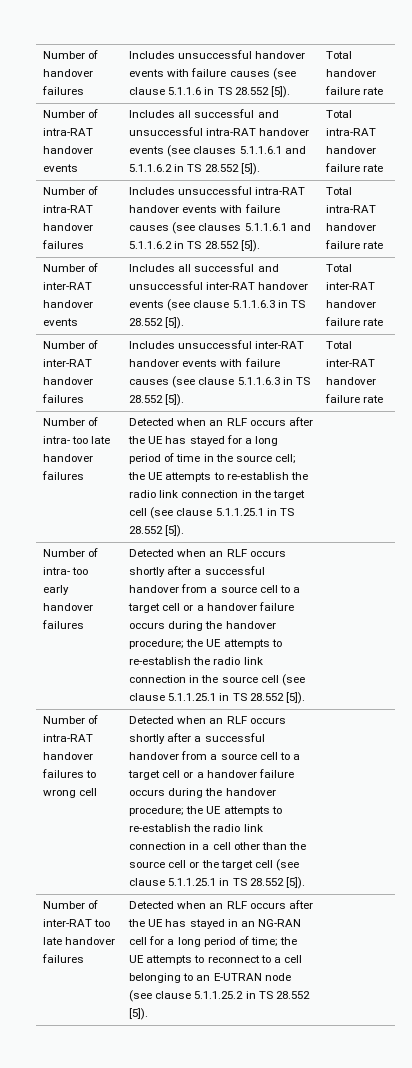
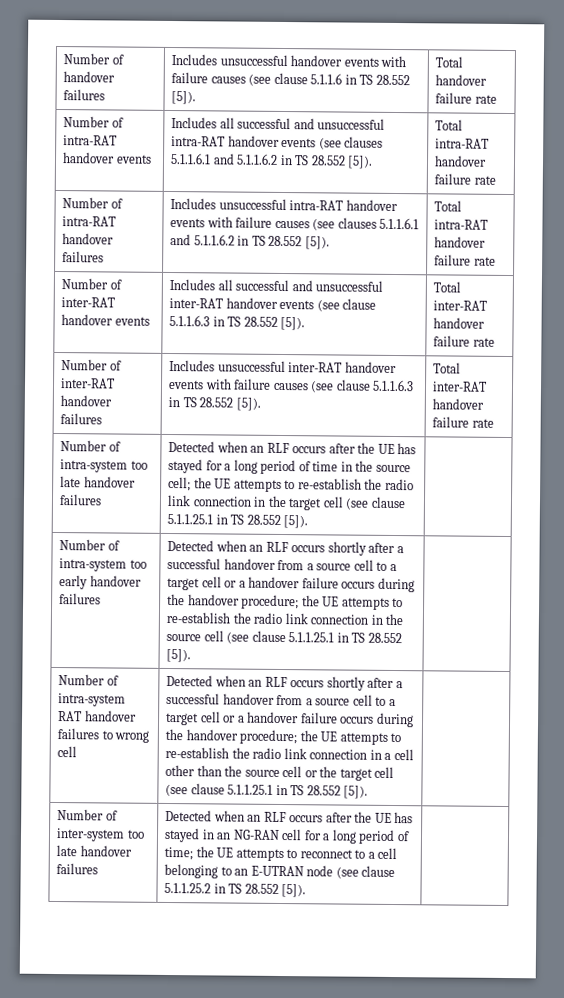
- Number of intra- too late handover failures
+ Number of intra-system too late handover failures
- Number of intra- too early handover failures
+ Number of intra-system too early handover failures
- Number of intra-RAT handover failures to wrong cell
+ Number of intra-system RAT handover failures to wrong cell
- Number of inter-RAT too late handover failures
+ Number of inter-system too late handover failures

